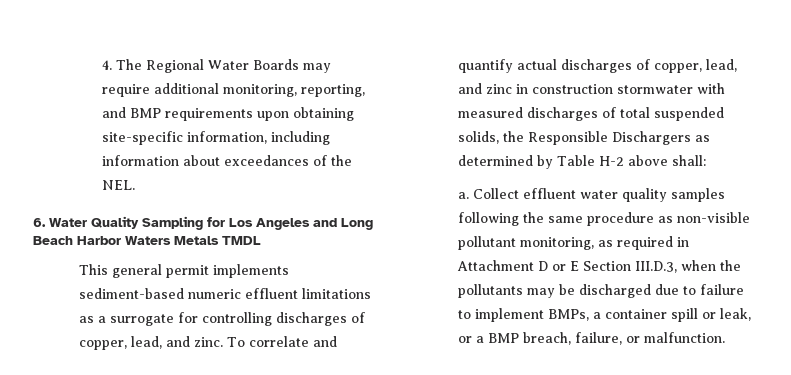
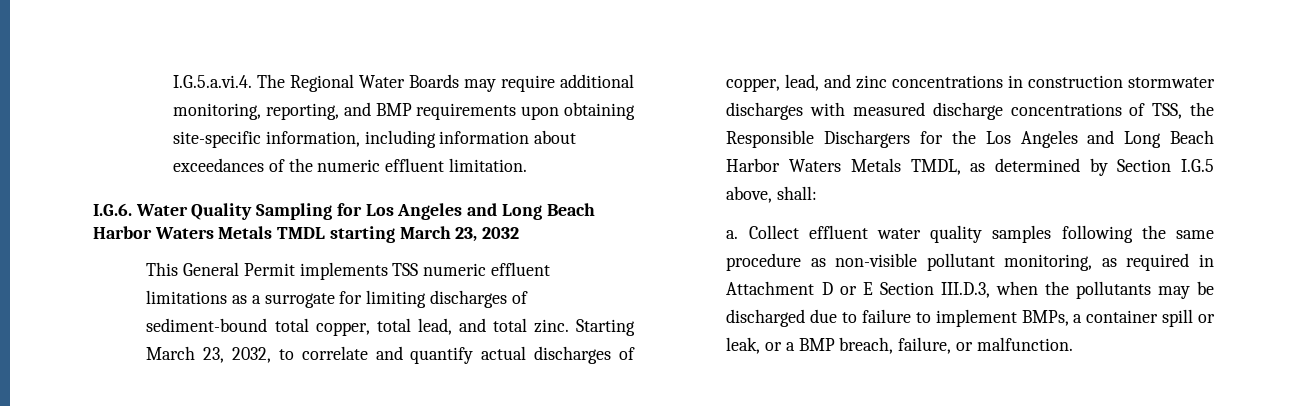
- 4. The Regional Water Boards may require additional monitoring, reporting, and BMP requirements upon obtaining site-specific information, including information about exceedances of the NEL.
- 6. Water Quality Sampling for Los Angeles and Long Beach Harbor Waters Metals TMDL
- This general permit implements sediment-based numeric effluent limitations as a surrogate for controlling discharges of copper, lead, and zinc. To correlate and quantify actual discharges of copper, lead, and zinc in construction stormwater with measured discharges of total suspended solids, the Responsible Dischargers as determined by Table H-2 above shall:
+ I.G.5.a.vi.4. The Regional Water Boards may require additional monitoring, reporting, and BMP requirements upon obtaining site-specific information, including information about exceedances of the numeric effluent limitation.
+ I.G.6. Water Quality Sampling for Los Angeles and Long Beach Harbor Waters Metals TMDL starting March 23, 2032
+ This General Permit implements TSS numeric effluent limitations as a surrogate for limiting discharges of sediment-bound total copper, total lead, and total zinc. Starting March 23, 2032, to correlate and quantify actual discharges of copper, lead, and zinc concentrations in construction stormwater discharges with measured discharge concentrations of TSS, the Responsible Dischargers for the Los Angeles and Long Beach Harbor Waters Metals TMDL, as determined by Section I.G.5 above, shall:

